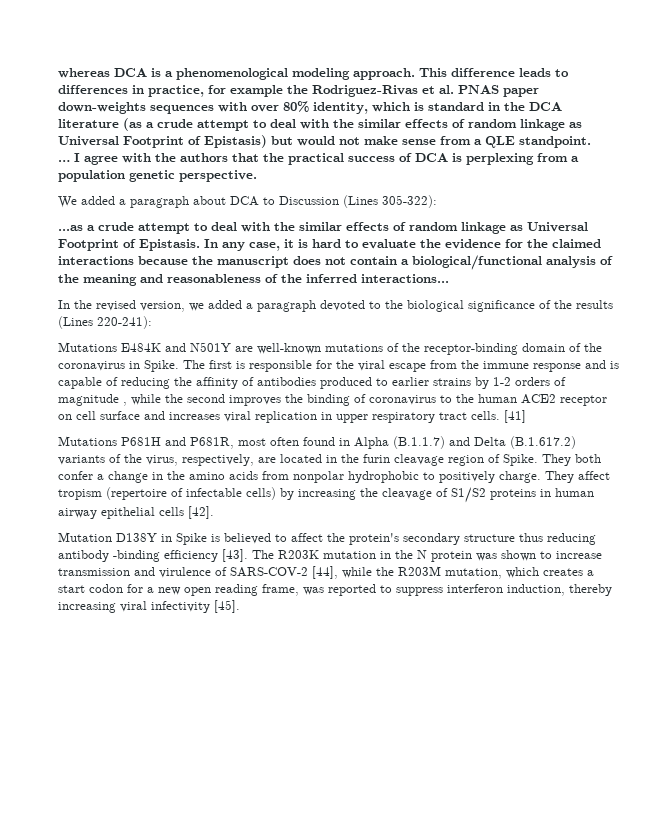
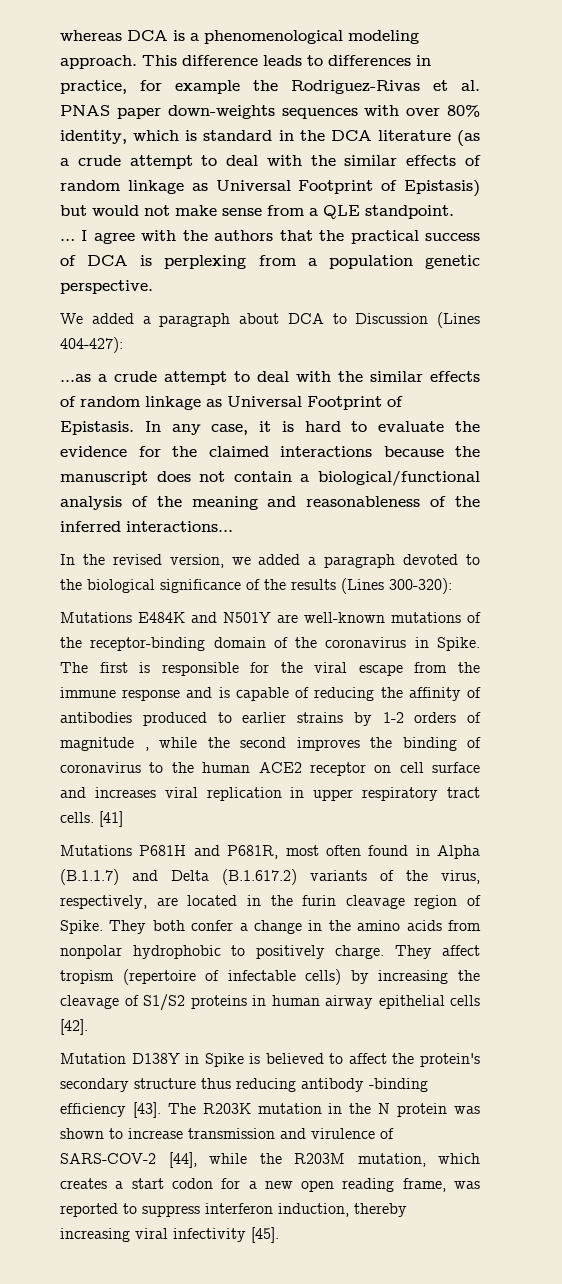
- We added a paragraph about DCA to Discussion (Lines 305-322):
+ We added a paragraph about DCA to Discussion (Lines 404-427):
- In the revised version, we added a paragraph devoted to the biological significance of the results (Lines 220-241):
+ In the revised version, we added a paragraph devoted to the biological significance of the results (Lines 300-320):

